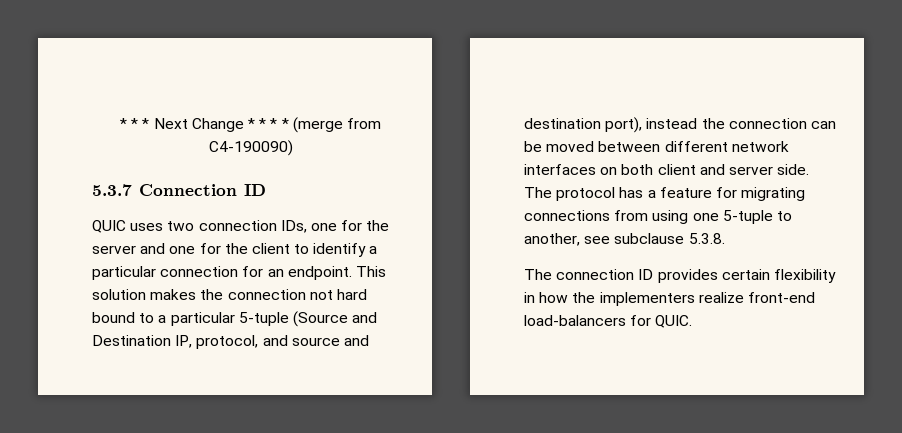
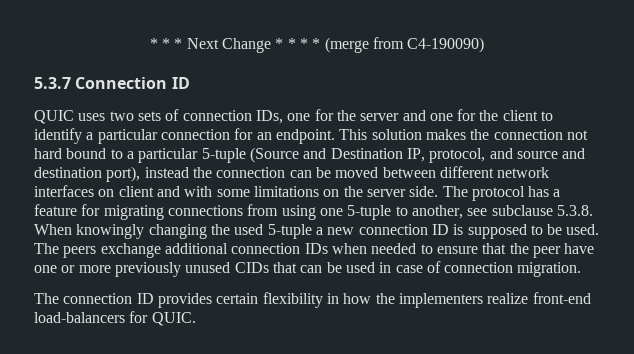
- QUIC uses two connection IDs, one for the server and one for the client to identify a particular connection for an endpoint.
+ QUIC uses two sets of connection IDs, one for the server and one for the client to identify a particular connection for an endpoint.
- This solution makes the connection not hard bound to a particular 5-tuple (Source and Destination IP, protocol, and source and destination port), instead the connection can be moved between different network interfaces on both client and server side.
+ This solution makes the connection not hard bound to a particular 5-tuple (Source and Destination IP, protocol, and source and destination port), instead the connection can be moved between different network interfaces on client and with some limitations on the server side.
- The protocol has a feature for migrating connections from using one 5-tuple to another, see subclause 5.3.8.
+ The protocol has a feature for migrating connections from using one 5-tuple to another, see subclause 5.3.8. When knowingly changing the used 5-tuple a new connection ID is supposed to be used. The peers exchange additional connection IDs when needed to ensure that the peer have one or more previously unused CIDs that can be used in case of connection migration.

